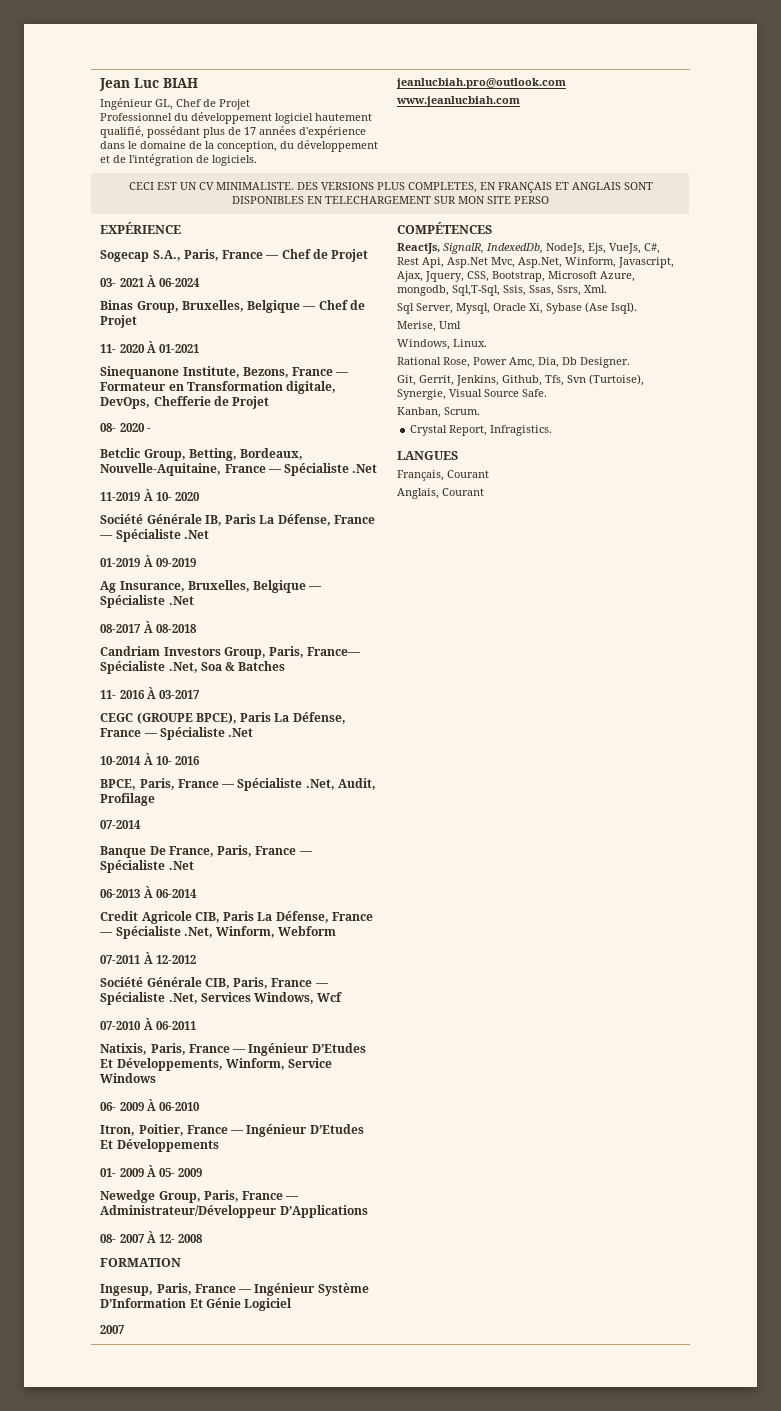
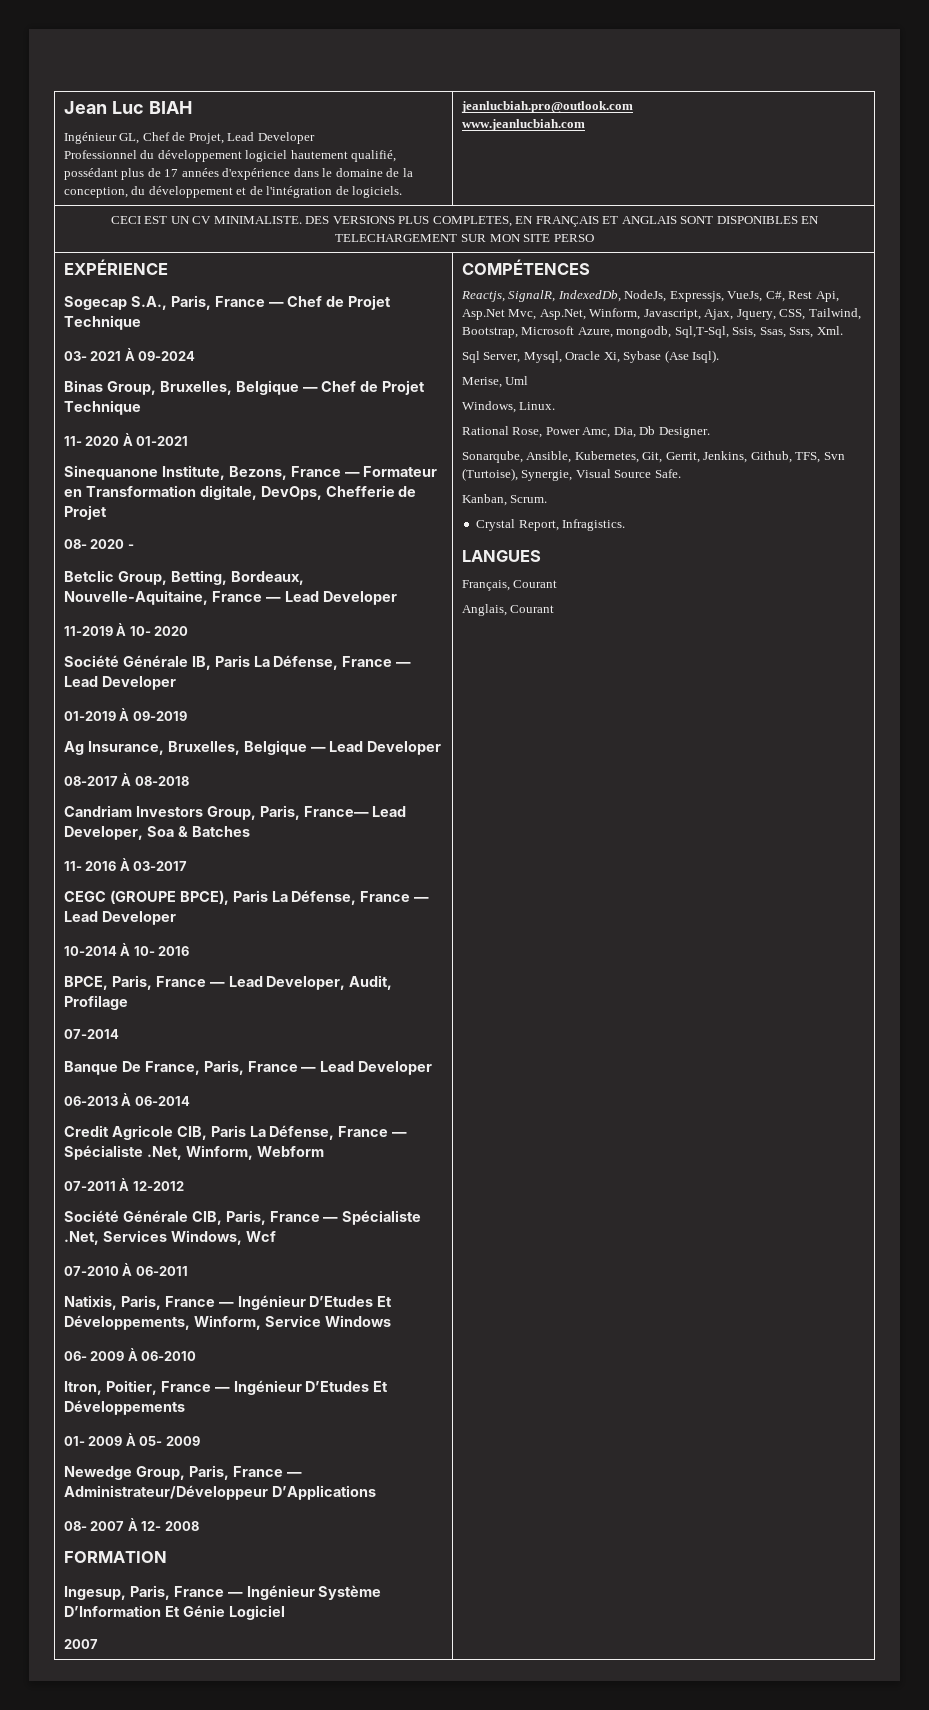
  Jean Luc BIAH
- Ingénieur GL, Chef de Projet
+ Ingénieur GL, Chef de Projet, Lead Developer
- Sogecap S.A., Paris, France — Chef de Projet
+ Sogecap S.A., Paris, France — Chef de Projet Technique
- 03- 2021 À 06-2024
+ 03- 2021 À 09-2024
- Binas Group, Bruxelles, Belgique — Chef de Projet
+ Binas Group, Bruxelles, Belgique — Chef de Projet Technique
- Betclic Group, Betting, Bordeaux, Nouvelle-Aquitaine, France — Spécialiste .Net
+ Betclic Group, Betting, Bordeaux, Nouvelle-Aquitaine, France — Lead Developer
- Société Générale IB, Paris La Défense, France — Spécialiste .Net
+ Société Générale IB, Paris La Défense, France — Lead Developer
- Ag Insurance, Bruxelles, Belgique — Spécialiste .Net
+ Ag Insurance, Bruxelles, Belgique — Lead Developer
- Candriam Investors Group, Paris, France— Spécialiste .Net, Soa & Batches
+ Candriam Investors Group, Paris, France— Lead Developer, Soa & Batches
- CEGC (GROUPE BPCE), Paris La Défense, France — Spécialiste .Net
+ CEGC (GROUPE BPCE), Paris La Défense, France — Lead Developer
- BPCE, Paris, France — Spécialiste .Net, Audit, Profilage
+ BPCE, Paris, France — Lead Developer, Audit, Profilage
- Banque De France, Paris, France — Spécialiste .Net
+ Banque De France, Paris, France — Lead Developer
- ReactJs, SignalR, IndexedDb, NodeJs, Ejs, VueJs, C#, Rest Api, Asp.Net Mvc, Asp.Net, Winform, Javascript, Ajax, Jquery, CSS, Bootstrap, Microsoft Azure, mongodb, Sql,T-Sql, Ssis, Ssas, Ssrs, Xml.
+ Reactjs, SignalR, IndexedDb, NodeJs, Expressjs, VueJs, C#, Rest Api, Asp.Net Mvc, Asp.Net, Winform, Javascript, Ajax, Jquery, CSS, Tailwind, Bootstrap, Microsoft Azure, mongodb, Sql,T-Sql, Ssis, Ssas, Ssrs, Xml.
- Git, Gerrit, Jenkins, Github, Tfs, Svn (Turtoise), Synergie, Visual Source Safe.
+ Sonarqube, Ansible, Kubernetes, Git, Gerrit, Jenkins, Github, TFS, Svn (Turtoise), Synergie, Visual Source Safe.

